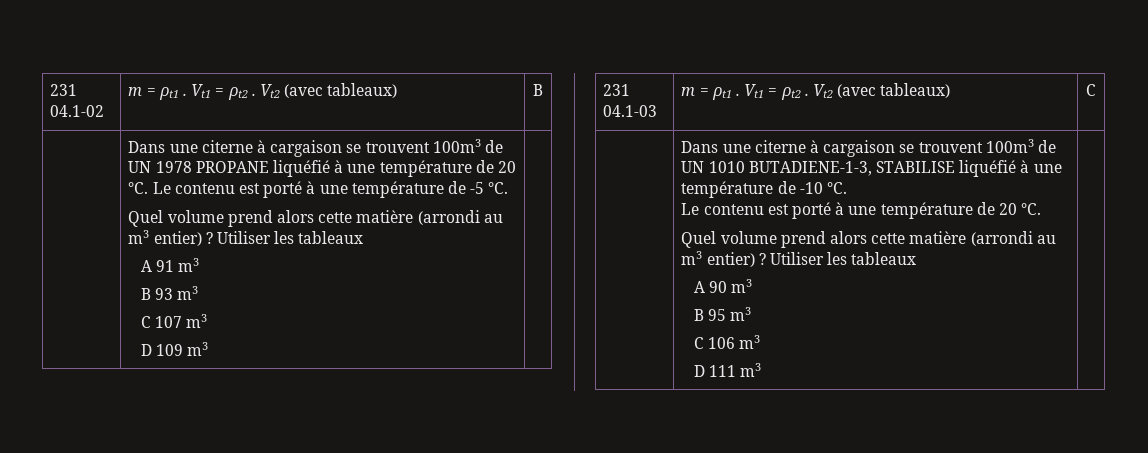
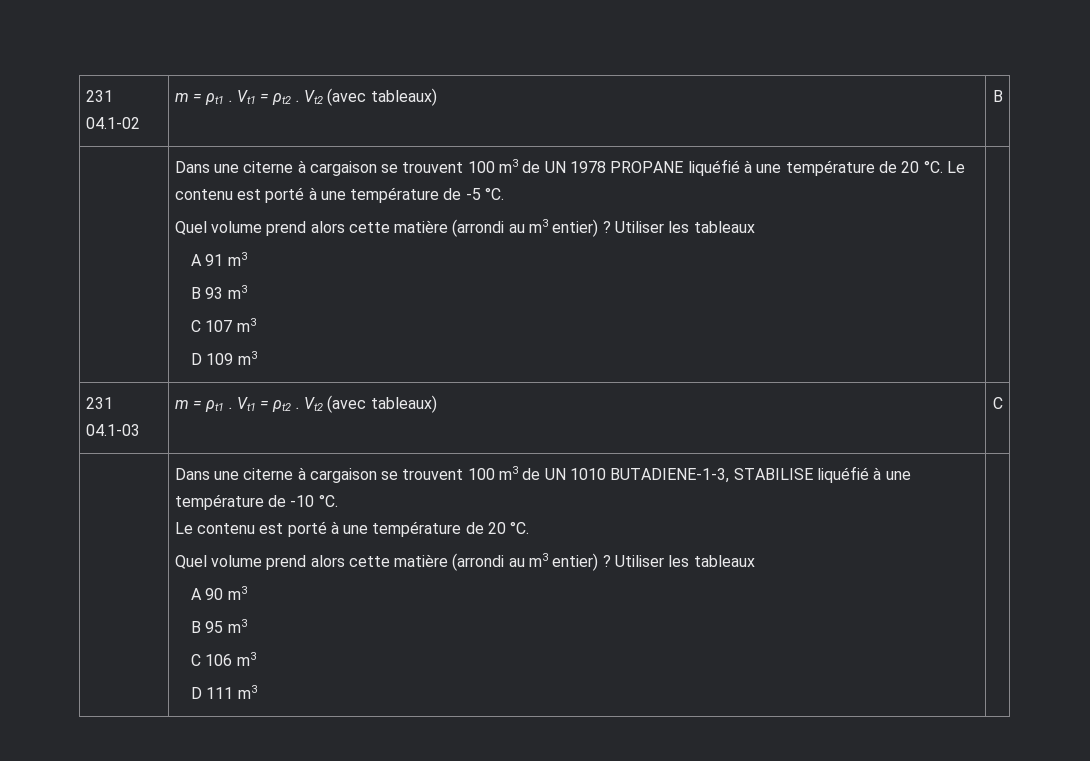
- Dans une citerne à cargaison se trouvent 100m3 de UN 1978 PROPANE liquéfié à une température de 20 °C.
+ Dans une citerne à cargaison se trouvent 100 m3 de UN 1978 PROPANE liquéfié à une température de 20 °C.
- Dans une citerne à cargaison se trouvent 100m3 de UN 1010 BUTADIENE-1-3, STABILISE liquéfié à une température de -10 °C.
+ Dans une citerne à cargaison se trouvent 100 m3 de UN 1010 BUTADIENE-1-3, STABILISE liquéfié à une température de -10 °C.

